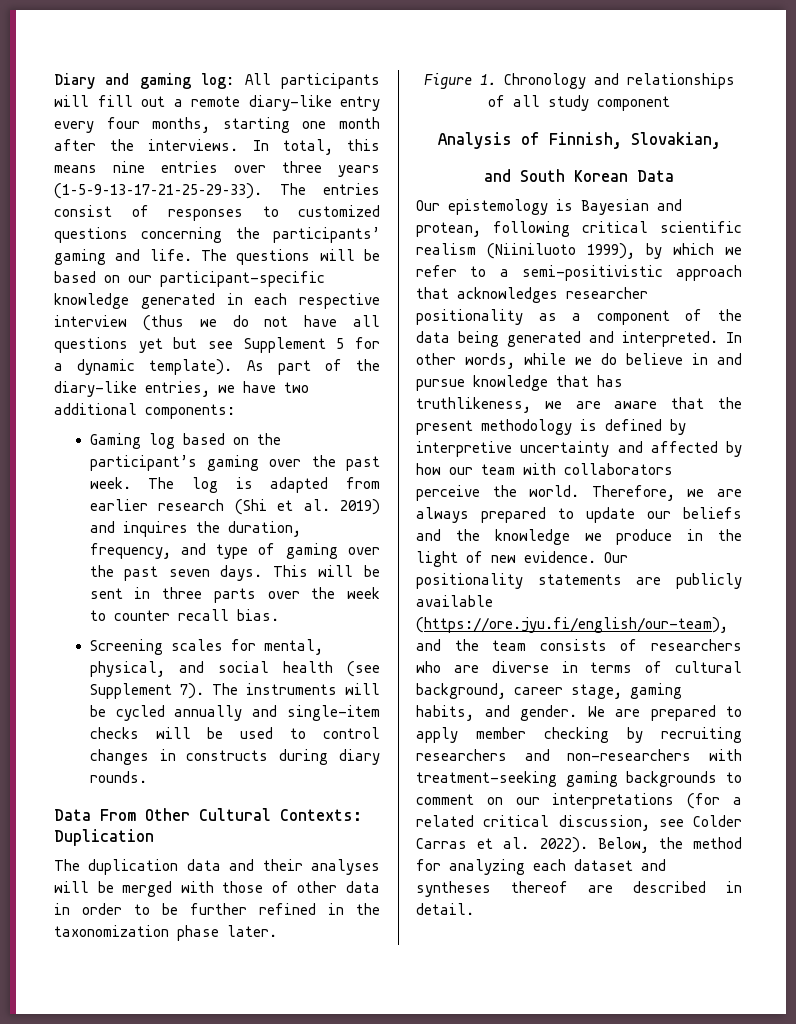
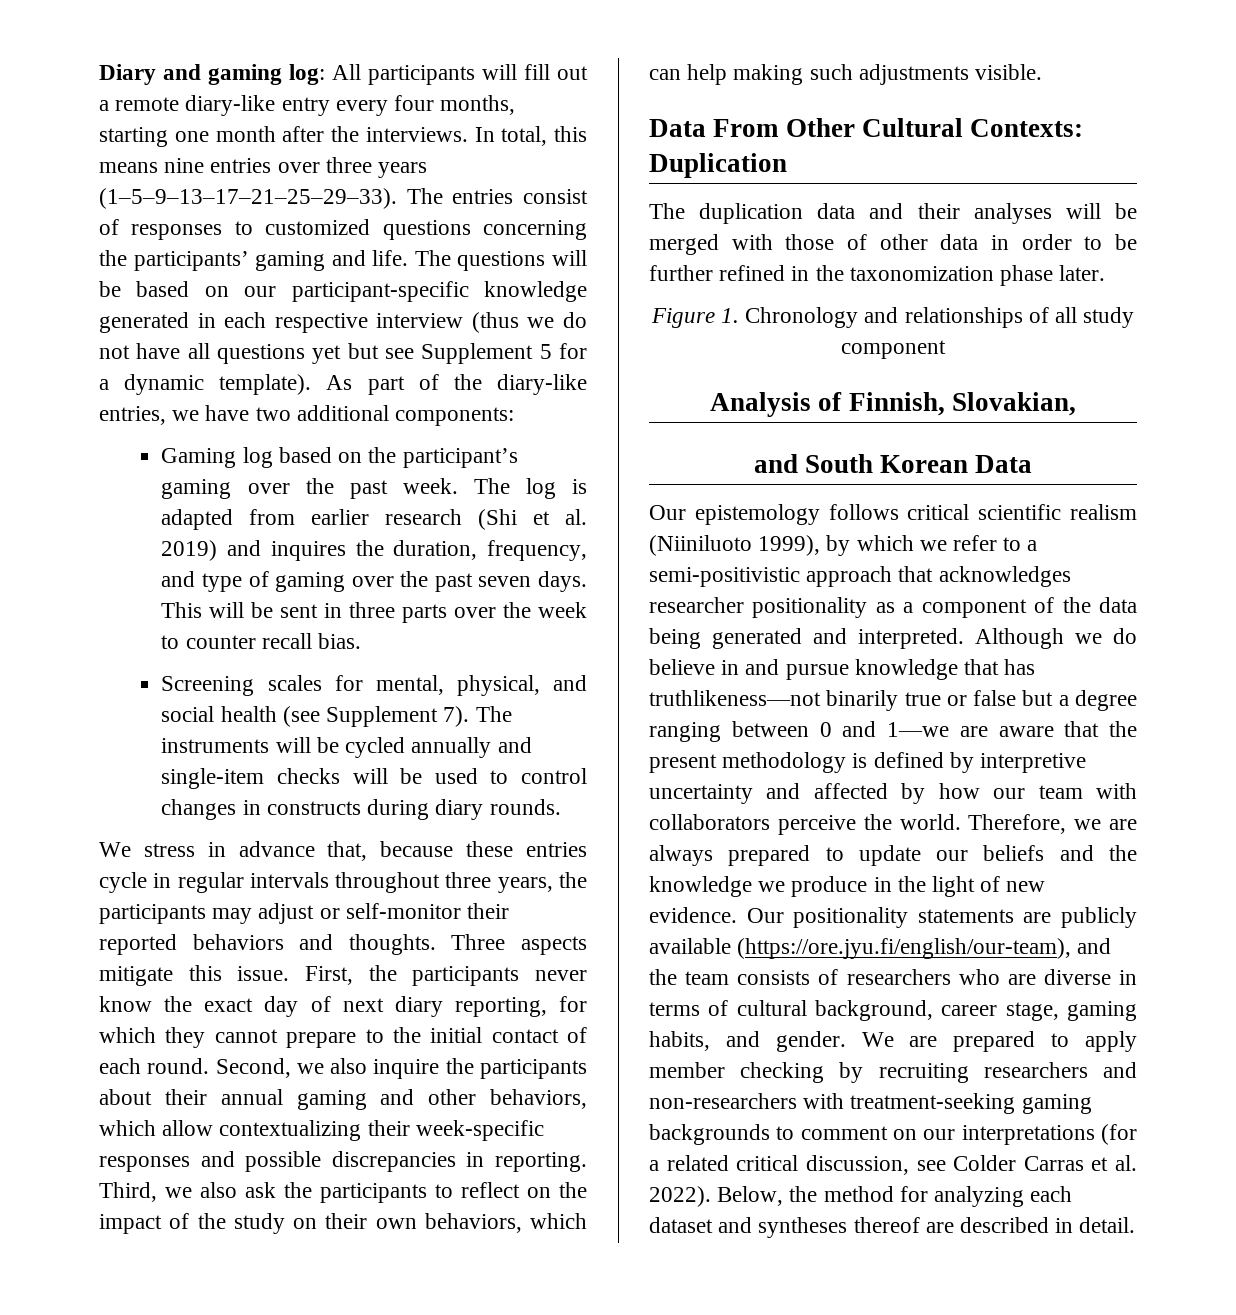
+ We stress in advance that, because these entries cycle in regular intervals throughout three years, the participants may adjust or self-monitor their reported behaviors and thoughts. Three aspects mitigate this issue. First, the participants never know the exact day of next diary reporting, for which they cannot prepare to the initial contact of each round. Second, we also inquire the participants about their annual gaming and other behaviors, which allow contextualizing their week-specific responses and possible discrepancies in reporting. Third, we also ask the participants to reflect on the impact of the study on their own behaviors, which can help making such adjustments visible.
- Our epistemology is Bayesian and protean, following critical scientific realism (Niiniluoto 1999), by which we refer to a semi-positivistic approach that acknowledges researcher positionality as a component of the data being generated and interpreted.
+ Our epistemology follows critical scientific realism (Niiniluoto 1999), by which we refer to a semi-positivistic approach that acknowledges researcher positionality as a component of the data being generated and interpreted.
- In other words, while we do believe in and pursue knowledge that has truthlikeness, we are aware that the present methodology is defined by interpretive uncertainty and affected by how our team with collaborators perceive the world.
+ Although we do believe in and pursue knowledge that has truthlikeness—not binarily true or false but a degree ranging between 0 and 1—we are aware that the present methodology is defined by interpretive uncertainty and affected by how our team with collaborators perceive the world.

